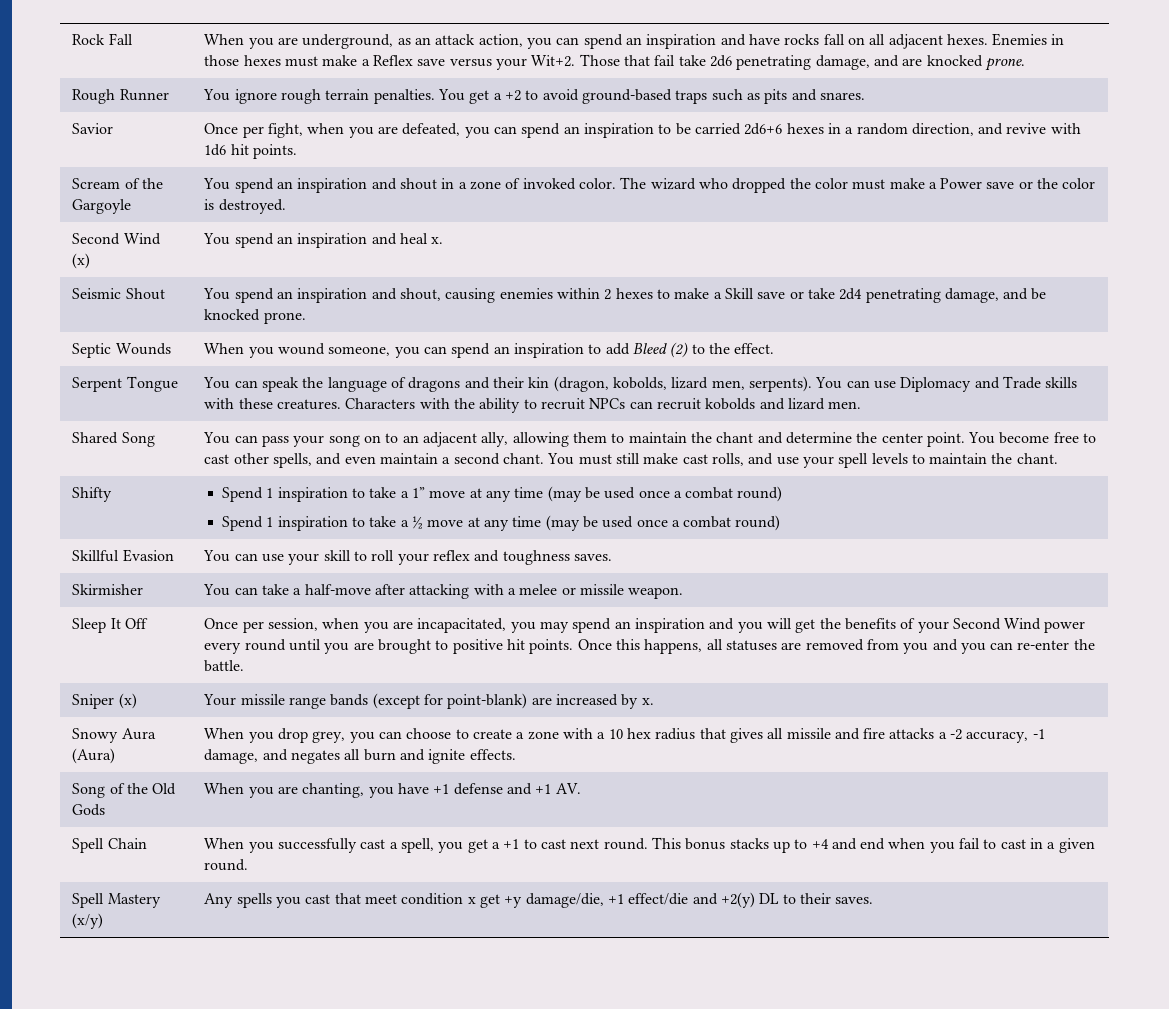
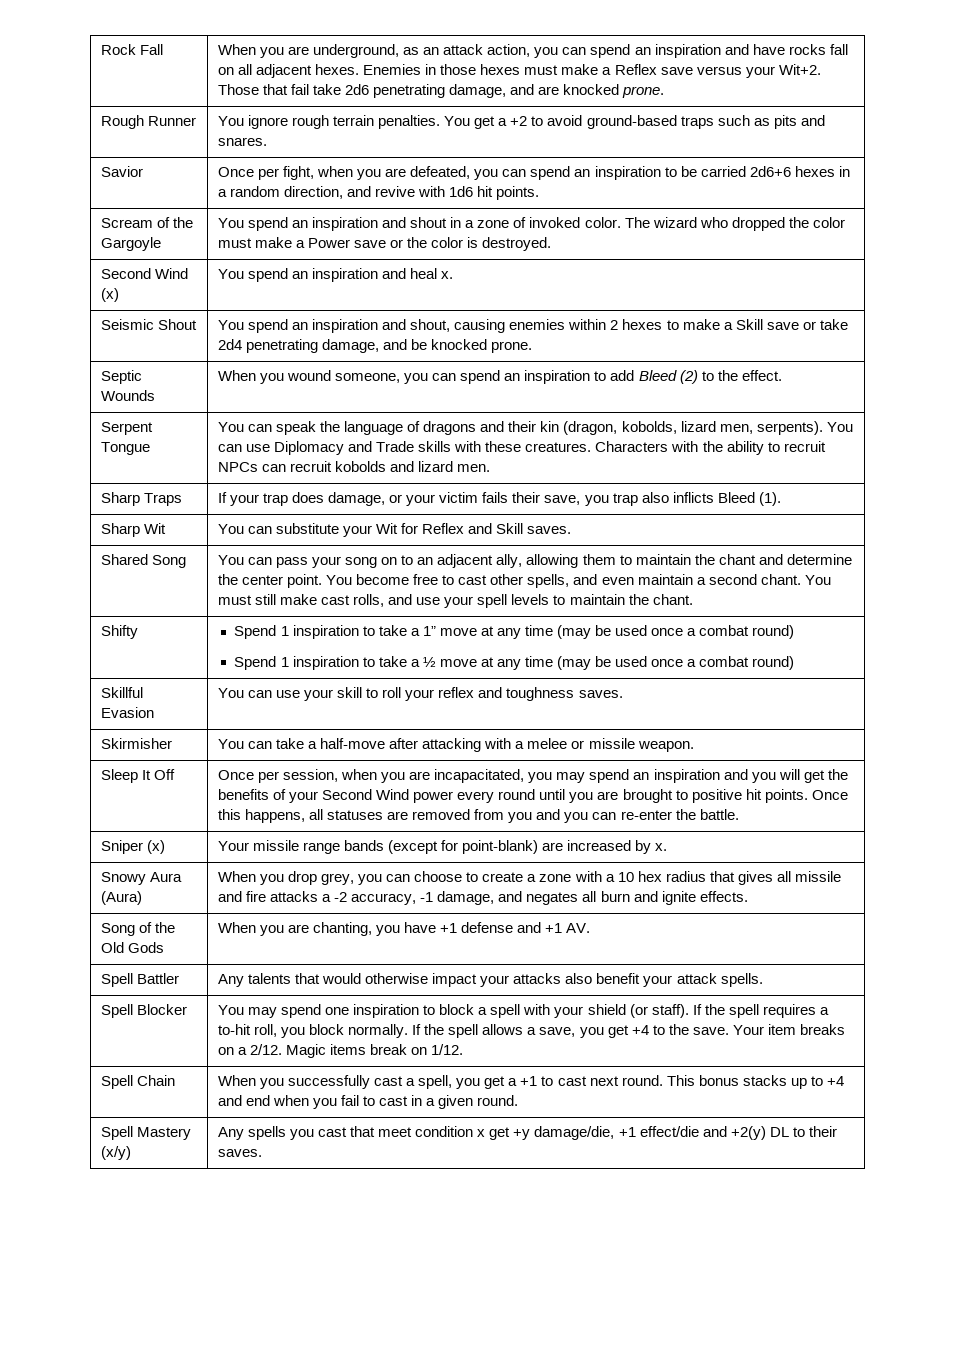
+ Sharp Traps | If your trap does damage, or your victim fails their save, you trap also inflicts Bleed (1).
+ Sharp Wit | You can substitute your Wit for Reflex and Skill saves.
+ Spell Battler | Any talents that would otherwise impact your attacks also benefit your attack spells.
+ Spell Blocker | You may spend one inspiration to block a spell with your shield (or staff). If the spell requires a to-hit roll, you block normally. If the spell allows a save, you get +4 to the save. Your item breaks on a 2/12. Magic items break on 1/12.

